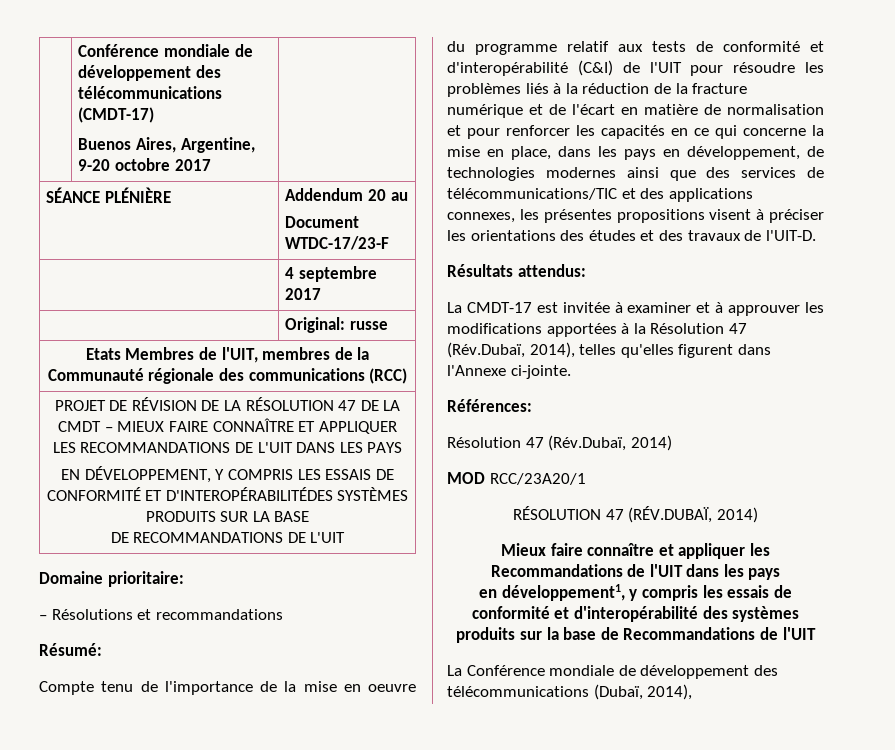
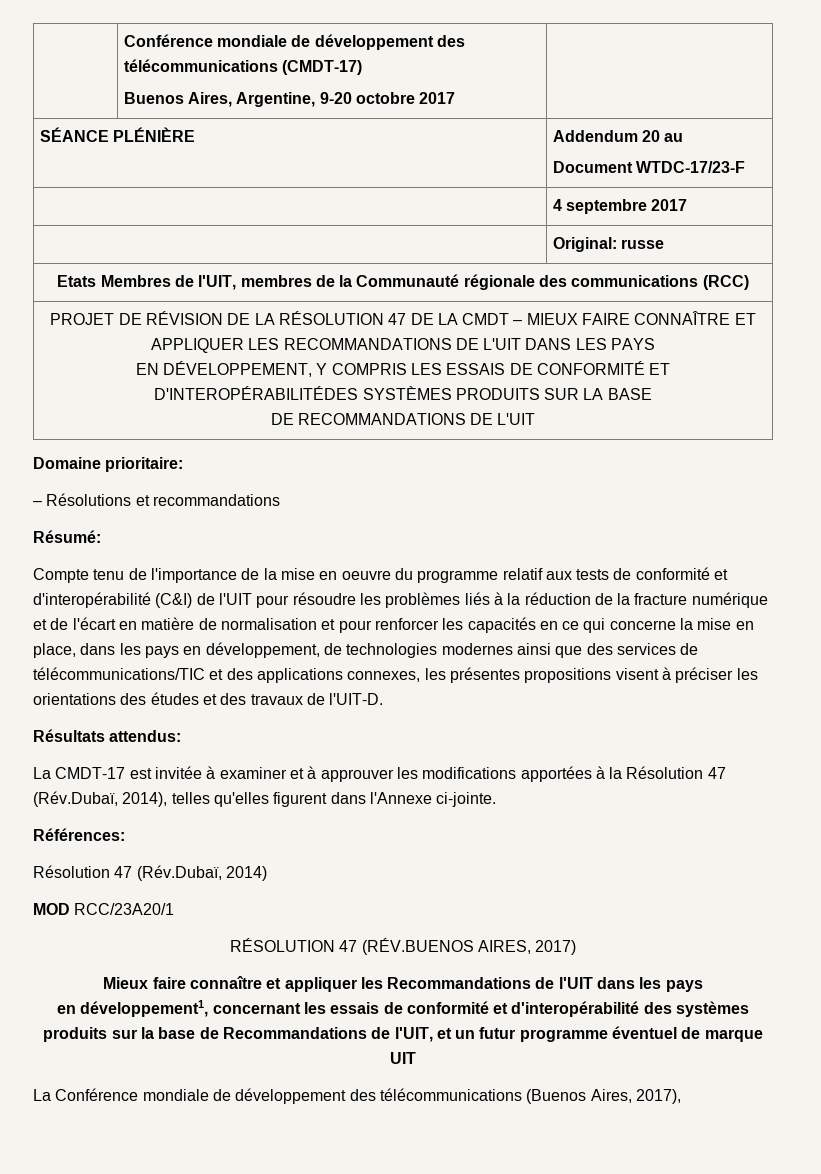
- RÉSOLUTION 47 (RÉV.DUBAÏ, 2014)
+ RÉSOLUTION 47 (RÉV.BUENOS AIRES, 2017)
- en développement1, y compris les essais de conformité et d'interopérabilité des systèmes produits sur la base de Recommandations de l'UIT
+ en développement1, concernant les essais de conformité et d'interopérabilité des systèmes produits sur la base de Recommandations de l'UIT, et un futur programme éventuel de marque UIT
- La Conférence mondiale de développement des télécommunications (Dubaï, 2014),
+ La Conférence mondiale de développement des télécommunications (Buenos Aires, 2017),

